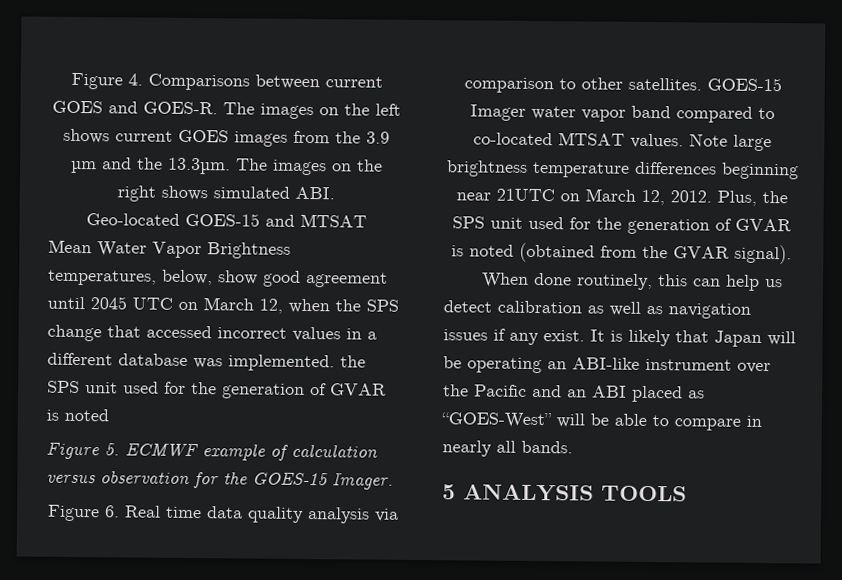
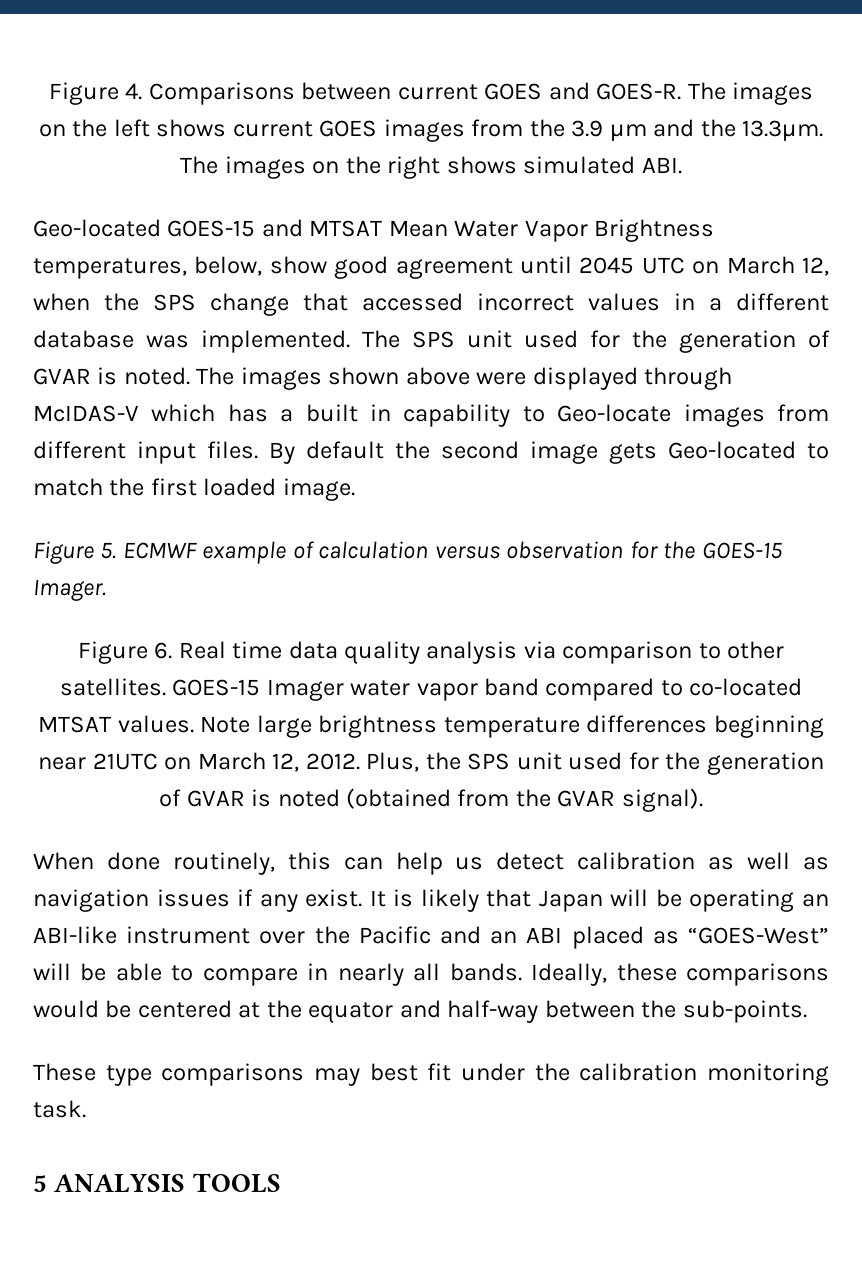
- Geo-located GOES-15 and MTSAT Mean Water Vapor Brightness temperatures, below, show good agreement until 2045 UTC on March 12, when the SPS change that accessed incorrect values in a different database was implemented. the SPS unit used for the generation of GVAR is noted
+ Geo-located GOES-15 and MTSAT Mean Water Vapor Brightness temperatures, below, show good agreement until 2045 UTC on March 12, when the SPS change that accessed incorrect values in a different database was implemented. The SPS unit used for the generation of GVAR is noted. The images shown above were displayed through McIDAS-V which has a built in capability to Geo-locate images from different input files. By default the second image gets Geo-located to match the first loaded image.
+ Ideally, these comparisons would be centered at the equator and half-way between the sub-points.
+ These type comparisons may best fit under the calibration monitoring task.

